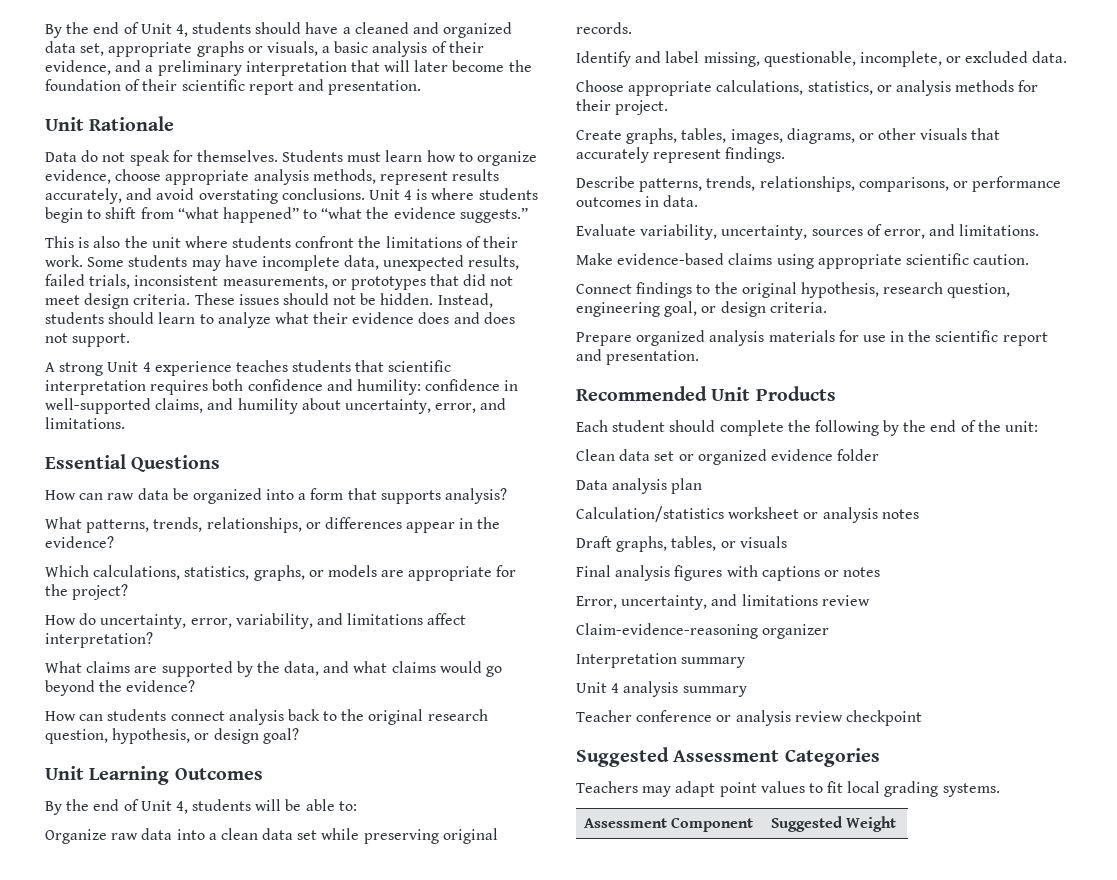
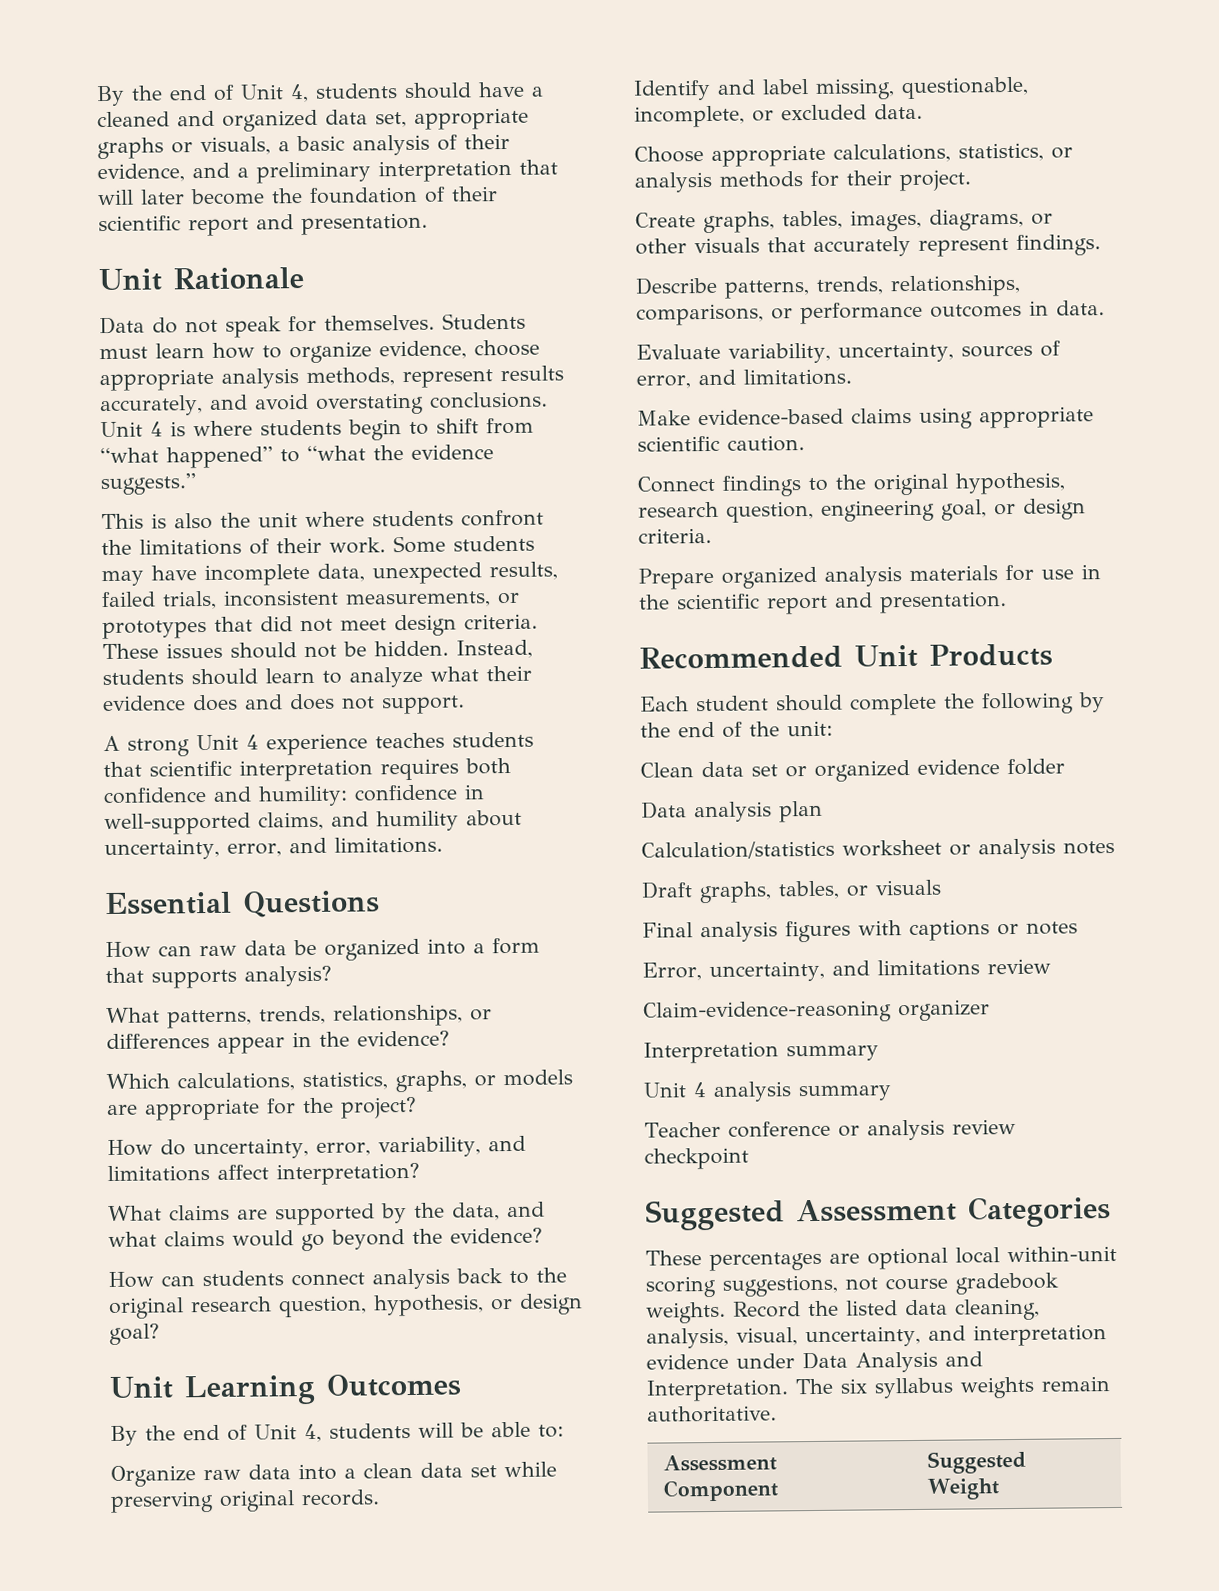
- Teachers may adapt point values to fit local grading systems.
+ These percentages are optional local within-unit scoring suggestions, not course gradebook weights. Record the listed data cleaning, analysis, visual, uncertainty, and interpretation evidence under Data Analysis and Interpretation. The six syllabus weights remain authoritative.

